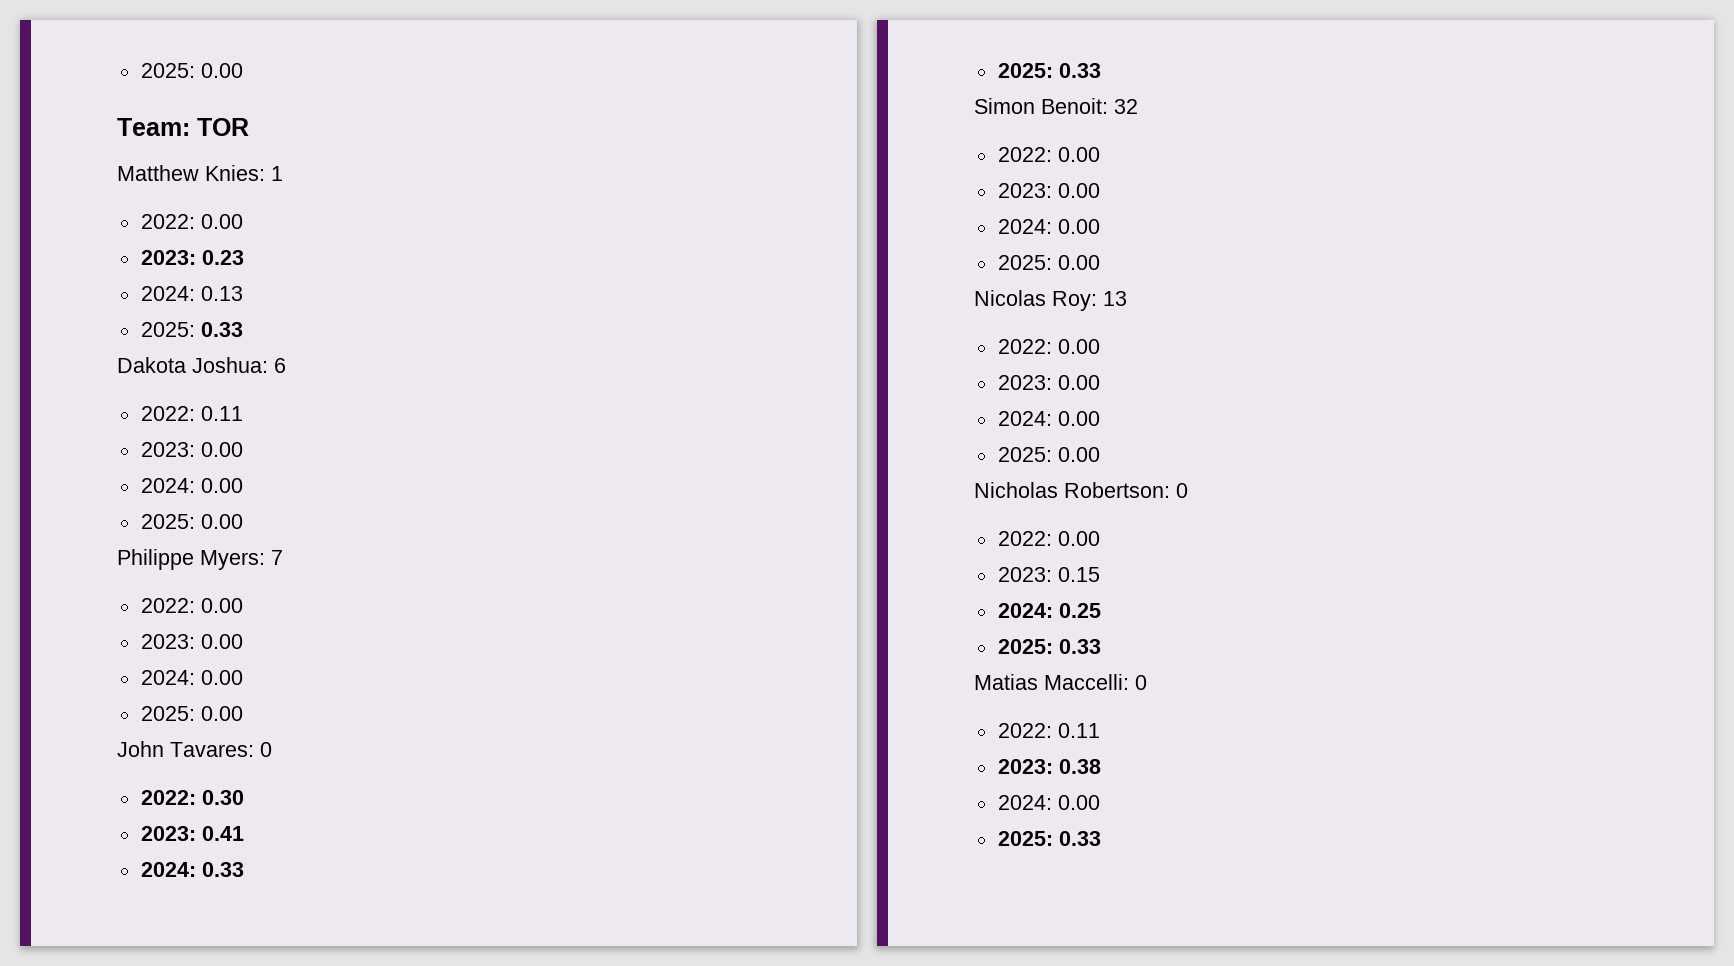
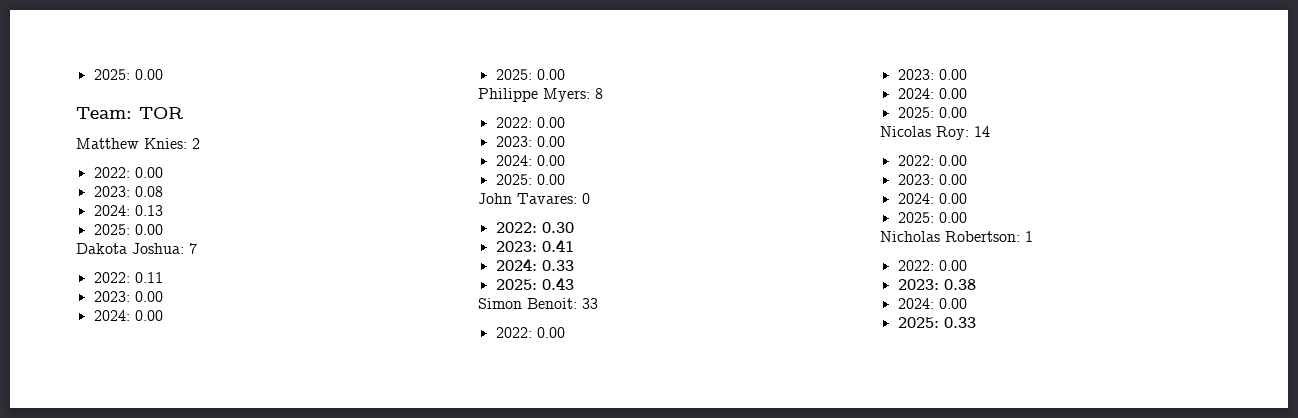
- Matthew Knies: 1
+ Matthew Knies: 2
  2022: 0.00
- 2023: 0.23
+ 2023: 0.08
  2024: 0.13
- 2025: 0.33
+ 2025: 0.00
- Dakota Joshua: 6
+ Dakota Joshua: 7
- Philippe Myers: 7
+ Philippe Myers: 8
  2024: 0.33
- 2025: 0.33
+ 2025: 0.43
- Simon Benoit: 32
+ Simon Benoit: 33
- Nicolas Roy: 13
+ Nicolas Roy: 14
- Nicholas Robertson: 0
+ Nicholas Robertson: 1
  2022: 0.00
- 2023: 0.15
- 2024: 0.25
- 2025: 0.33
- Matias Maccelli: 0
- 2022: 0.11

